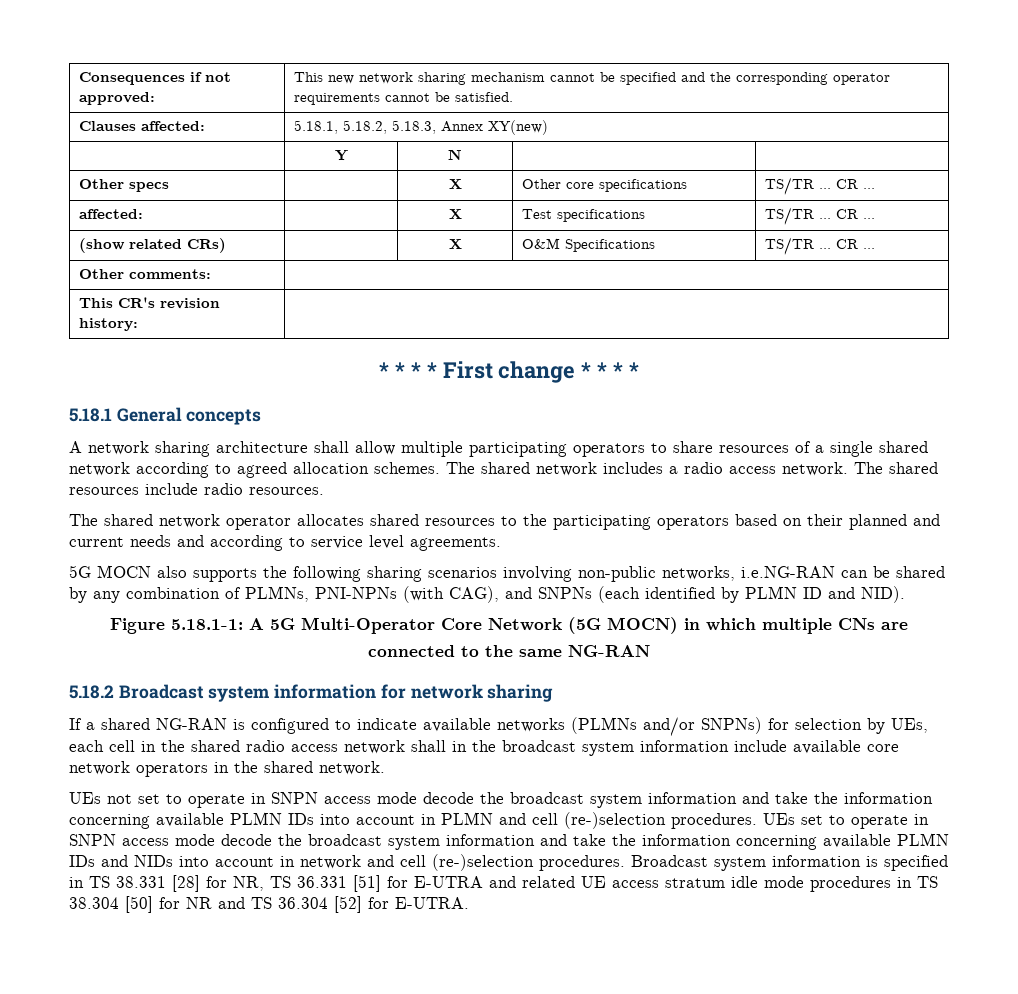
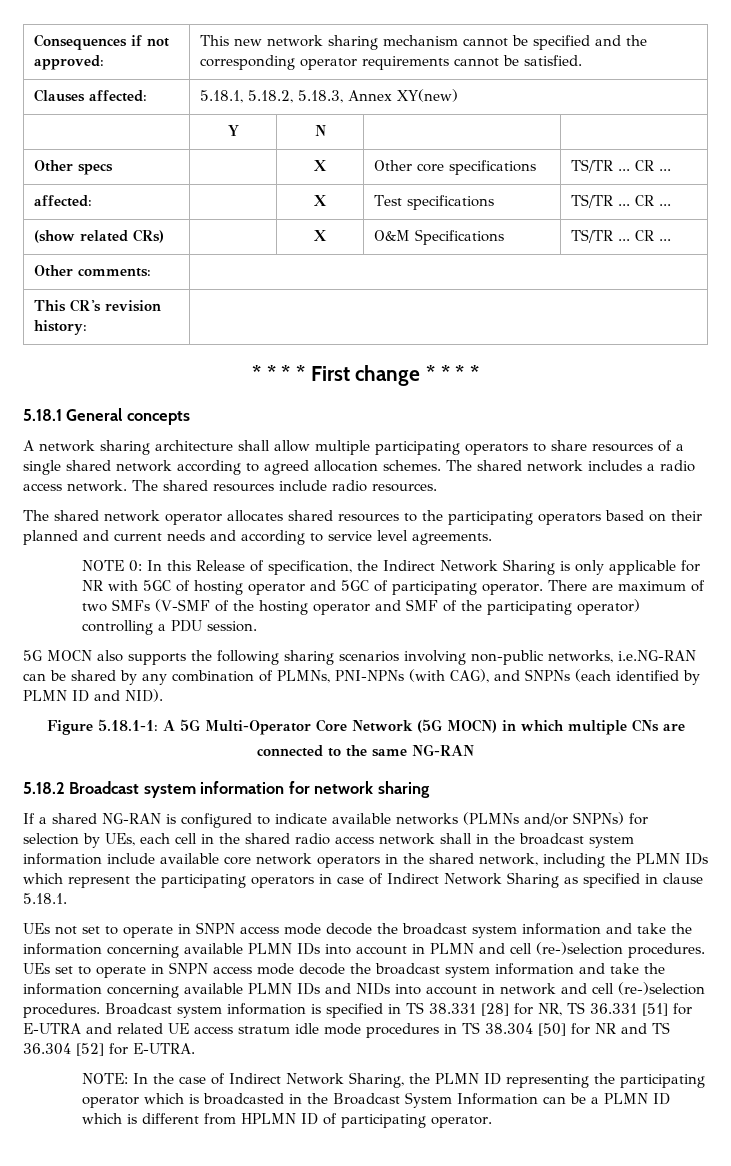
+ NOTE 0: In this Release of specification, the Indirect Network Sharing is only applicable for NR with 5GC of hosting operator and 5GC of participating operator. There are maximum of two SMFs (V-SMF of the hosting operator and SMF of the participating operator) controlling a PDU session.
- If a shared NG-RAN is configured to indicate available networks (PLMNs and/or SNPNs) for selection by UEs, each cell in the shared radio access network shall in the broadcast system information include available core network operators in the shared network.
+ If a shared NG-RAN is configured to indicate available networks (PLMNs and/or SNPNs) for selection by UEs, each cell in the shared radio access network shall in the broadcast system information include available core network operators in the shared network, including the PLMN IDs which represent the participating operators in case of Indirect Network Sharing as specified in clause 5.18.1.
+ NOTE: In the case of Indirect Network Sharing, the PLMN ID representing the participating operator which is broadcasted in the Broadcast System Information can be a PLMN ID which is different from HPLMN ID of participating operator.

